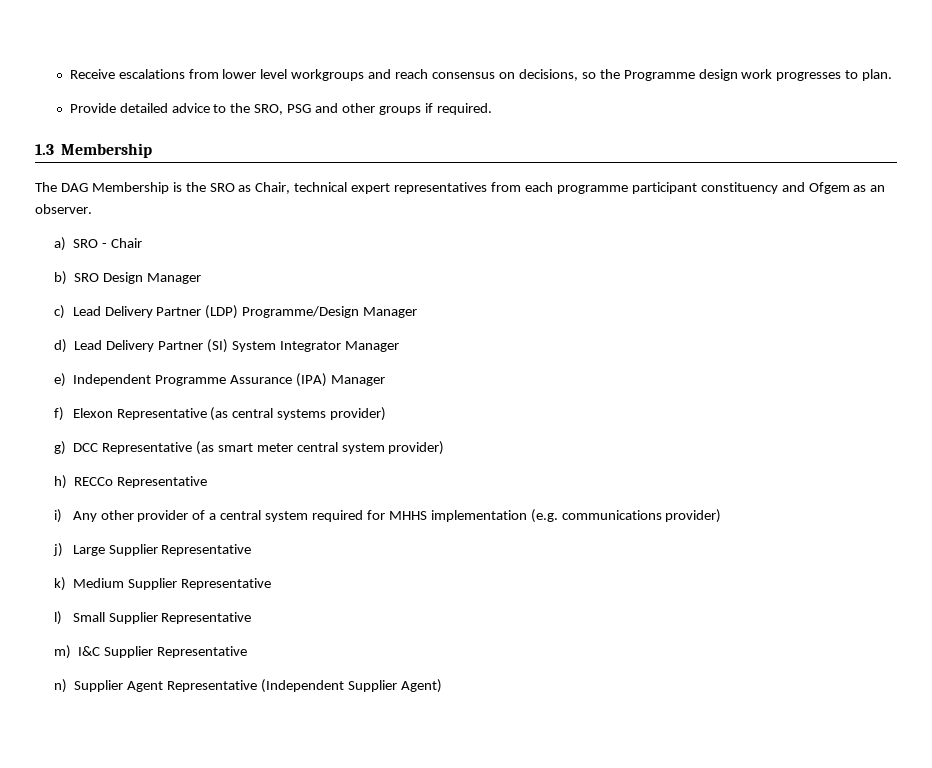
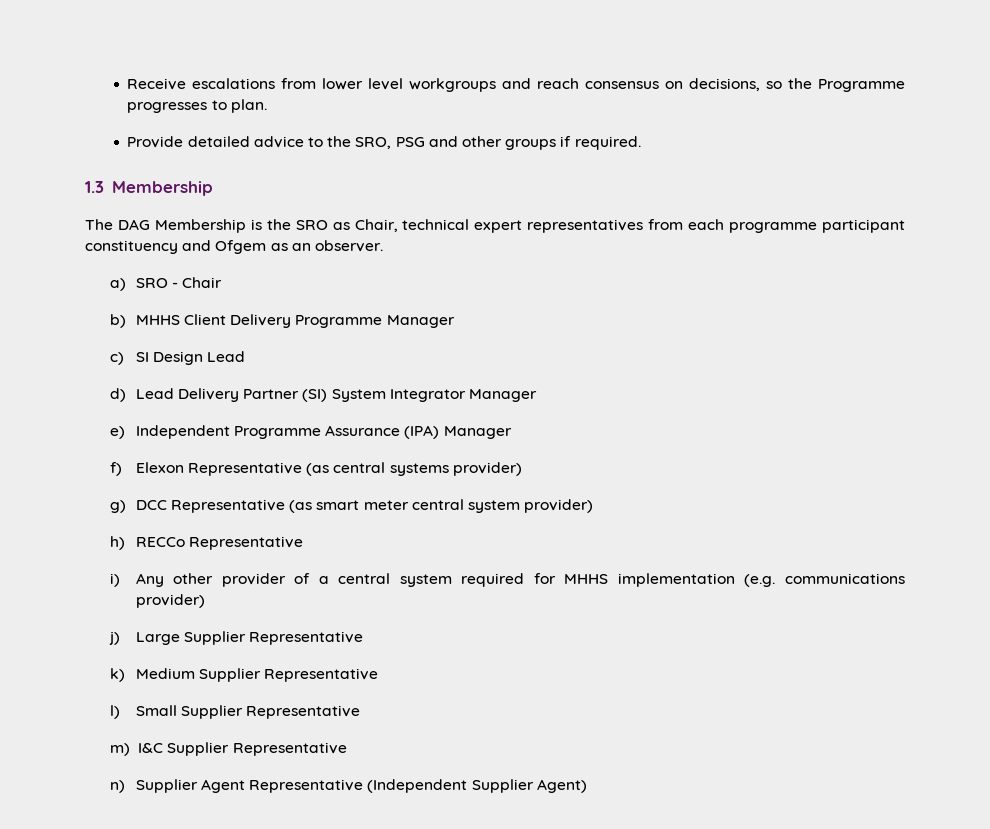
- Receive escalations from lower level workgroups and reach consensus on decisions, so the Programme design work progresses to plan.
+ Receive escalations from lower level workgroups and reach consensus on decisions, so the Programme progresses to plan.
- b) SRO Design Manager
+ b) MHHS Client Delivery Programme Manager
- c) Lead Delivery Partner (LDP) Programme/Design Manager
+ c) SI Design Lead

